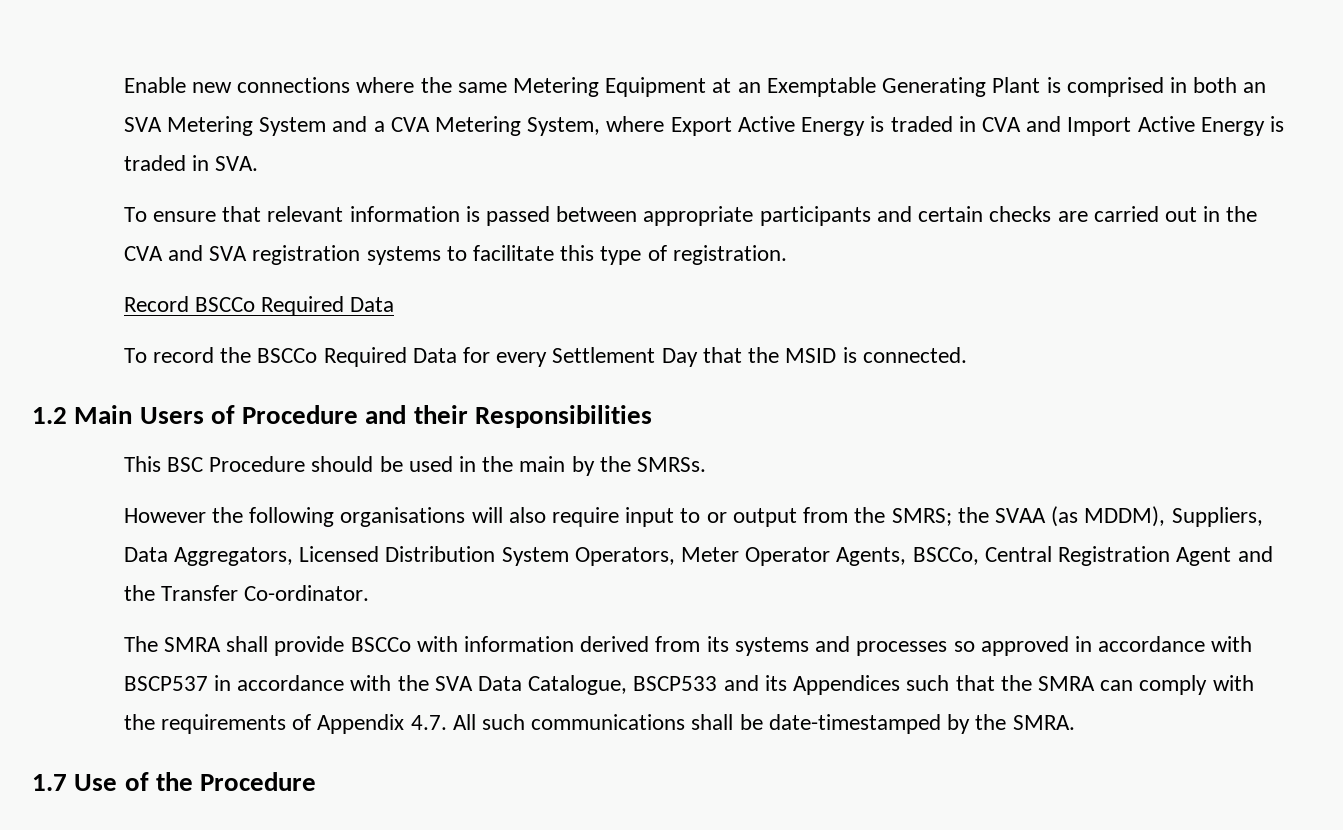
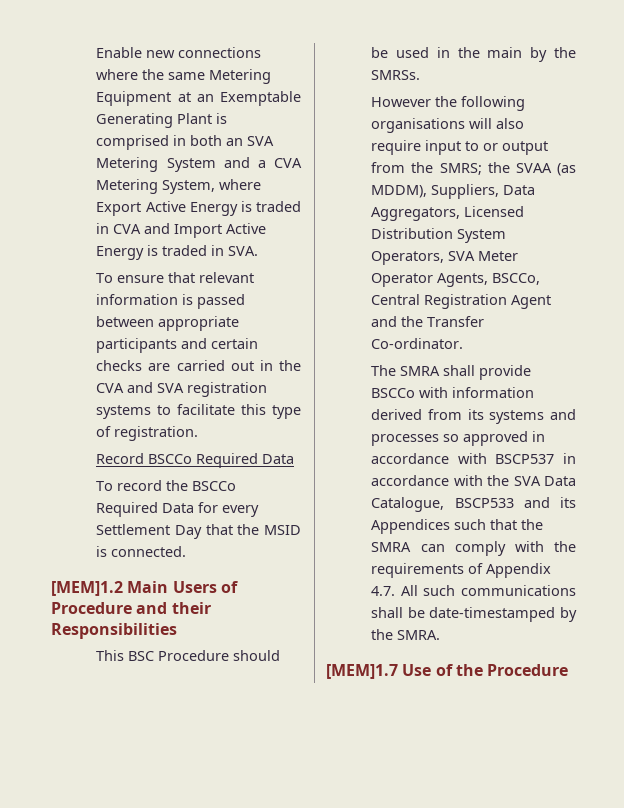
- 1.2 Main Users of Procedure and their Responsibilities
+ [MEM]1.2 Main Users of Procedure and their Responsibilities
- However the following organisations will also require input to or output from the SMRS; the SVAA (as MDDM), Suppliers, Data Aggregators, Licensed Distribution System Operators, Meter Operator Agents, BSCCo, Central Registration Agent and the Transfer Co-ordinator.
+ However the following organisations will also require input to or output from the SMRS; the SVAA (as MDDM), Suppliers, Data Aggregators, Licensed Distribution System Operators, SVA Meter Operator Agents, BSCCo, Central Registration Agent and the Transfer Co-ordinator.
- 1.7 Use of the Procedure
+ [MEM]1.7 Use of the Procedure

